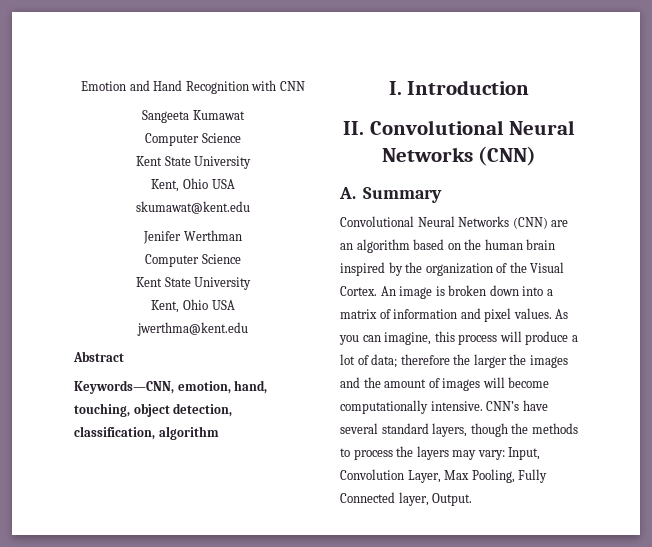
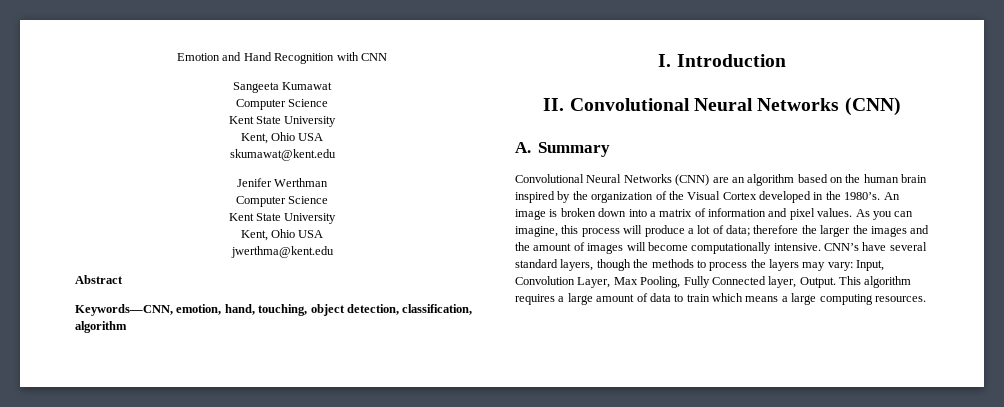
- Convolutional Neural Networks (CNN) are an algorithm based on the human brain inspired by the organization of the Visual Cortex.
+ Convolutional Neural Networks (CNN) are an algorithm based on the human brain inspired by the organization of the Visual Cortex developed in the 1980’s.
+ This algorithm requires a large amount of data to train which means a large computing resources.

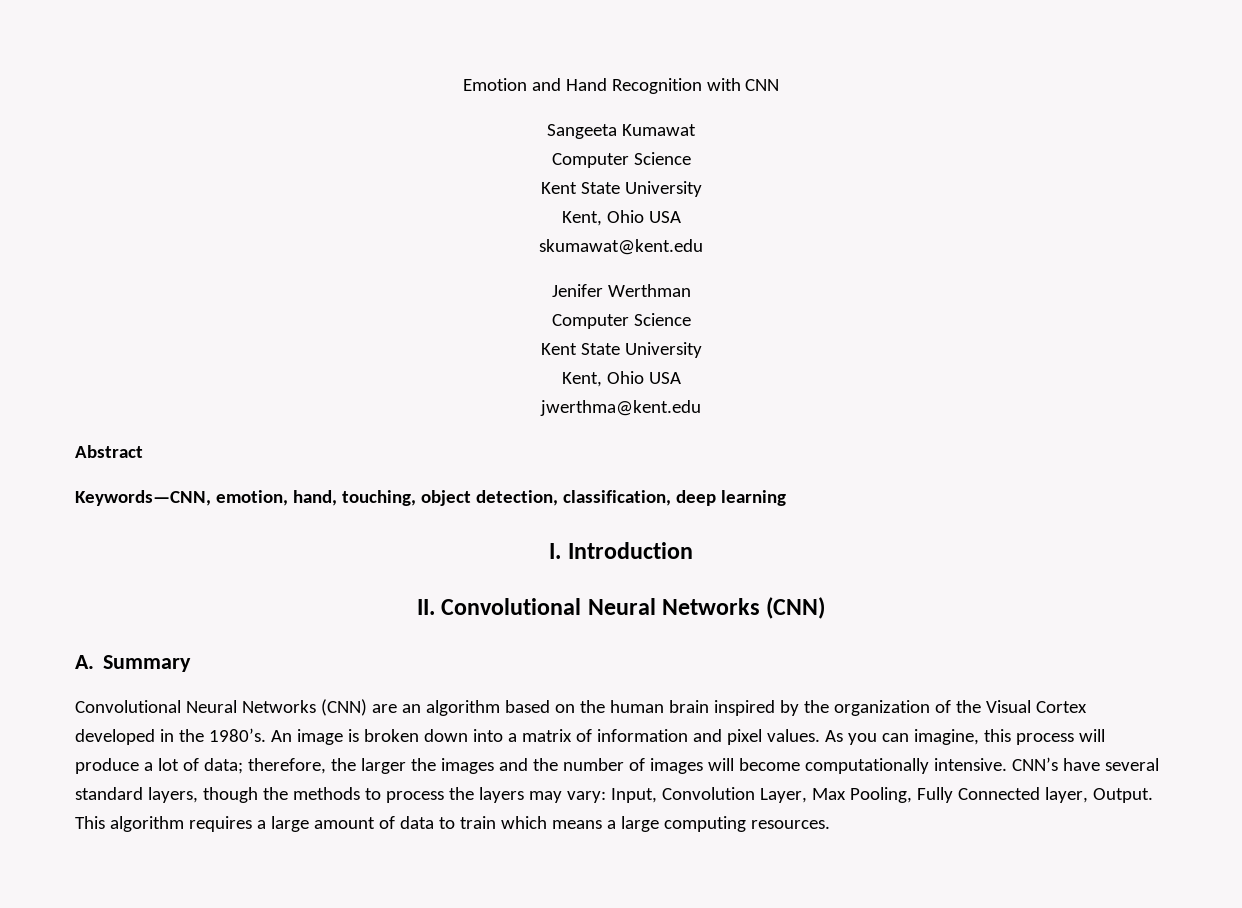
- Keywords—CNN, emotion, hand, touching, object detection, classification, algorithm
+ Keywords—CNN, emotion, hand, touching, object detection, classification, deep learning
- As you can imagine, this process will produce a lot of data; therefore the larger the images and the amount of images will become computationally intensive.
+ As you can imagine, this process will produce a lot of data; therefore, the larger the images and the number of images will become computationally intensive.

